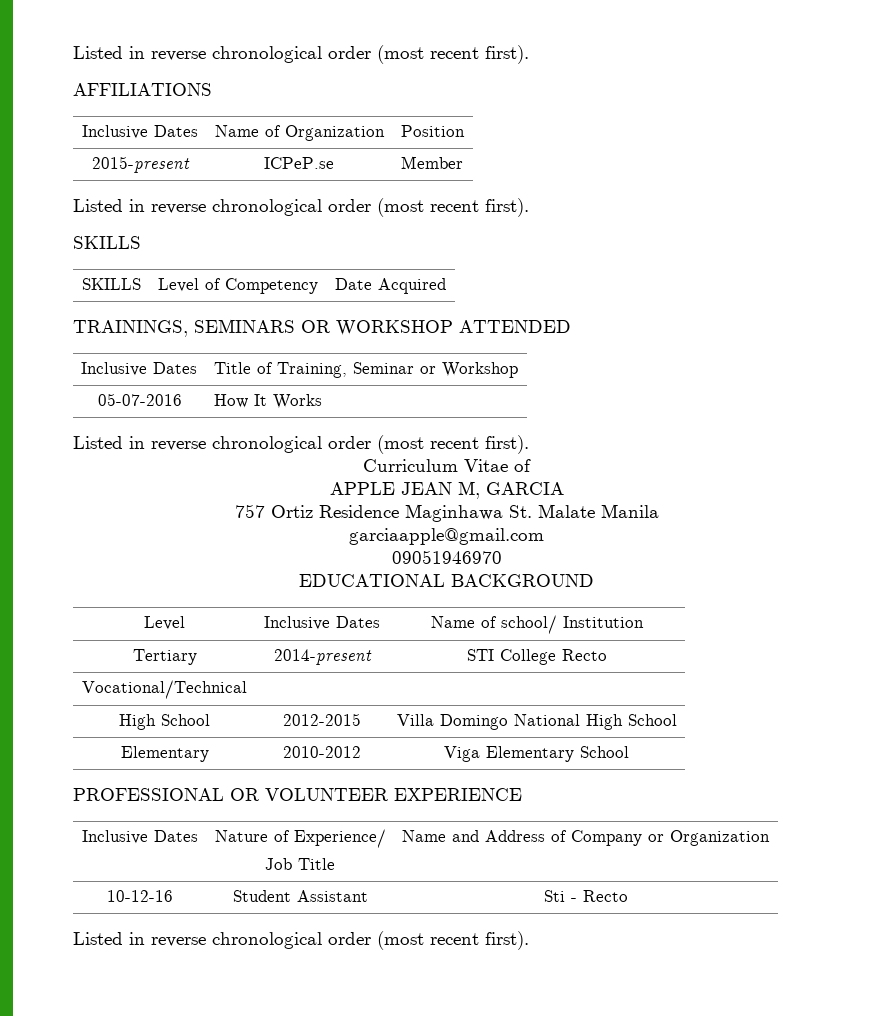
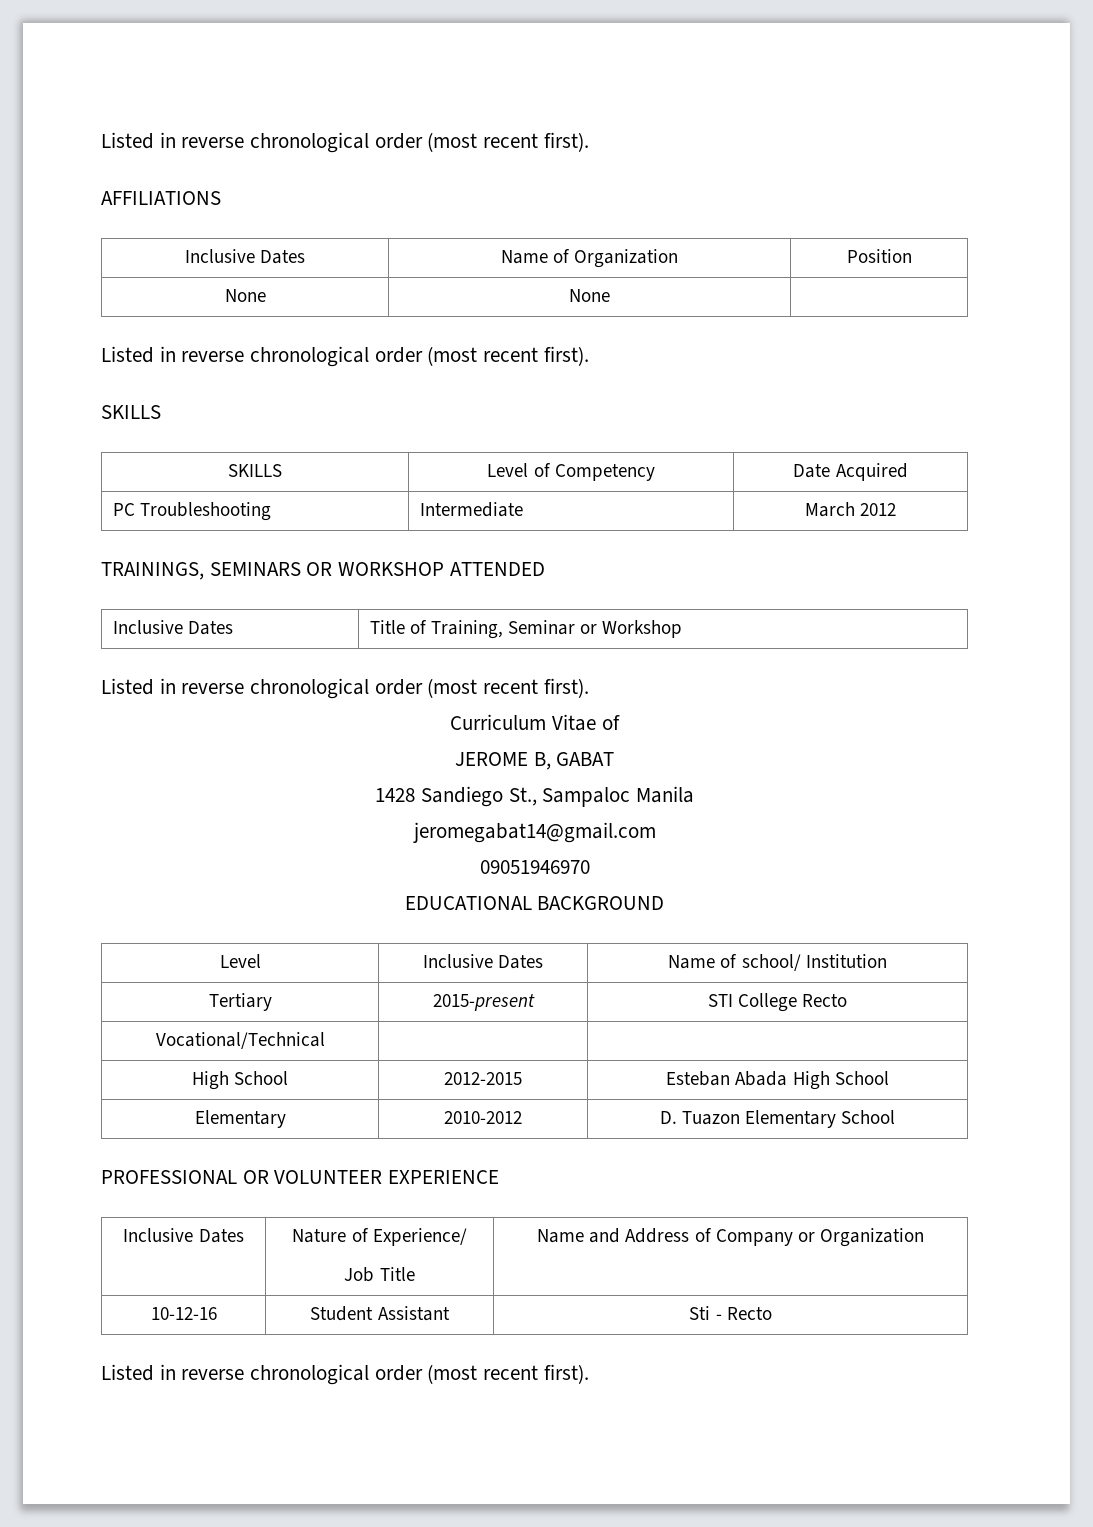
- 2015-present | ICPeP.se | Member
+ None | None |
+ PC Troubleshooting | Intermediate | March 2012
- 05-07-2016 | How It Works
- APPLE JEAN M, GARCIA
- 757 Ortiz Residence Maginhawa St. Malate Manila
+ JEROME B, GABAT
+ 1428 Sandiego St., Sampaloc Manila
- garciaapple@gmail.com
+ jeromegabat14@gmail.com
- Tertiary | 2014-present | STI College Recto
+ Tertiary | 2015-present | STI College Recto
- High School | 2012-2015 | Villa Domingo National High School
+ High School | 2012-2015 | Esteban Abada High School
- Elementary | 2010-2012 | Viga Elementary School
+ Elementary | 2010-2012 | D. Tuazon Elementary School

